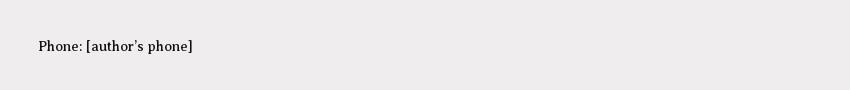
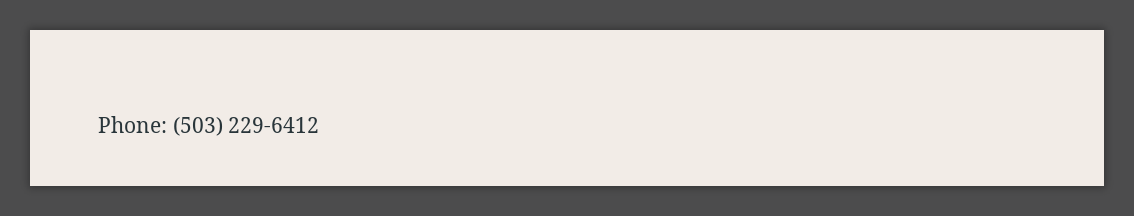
- Phone: [author’s phone]
+ Phone: (503) 229-6412

